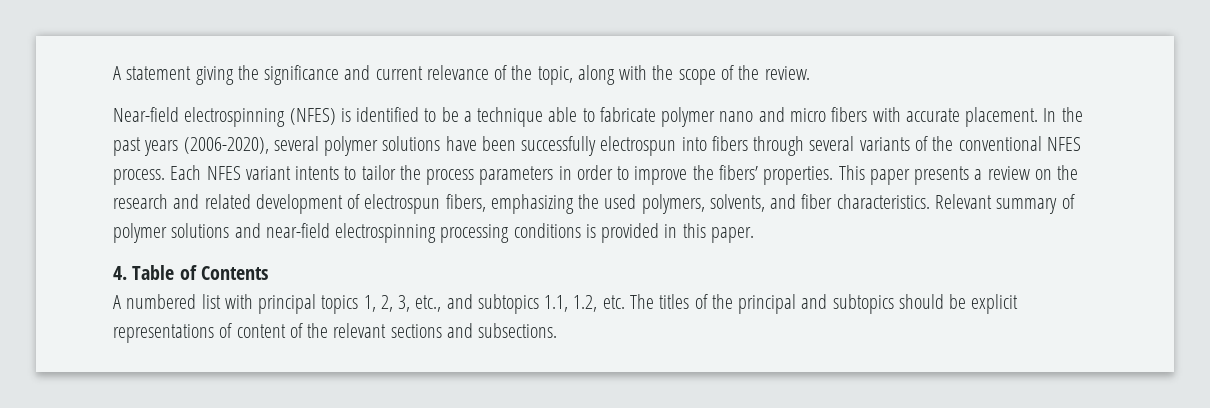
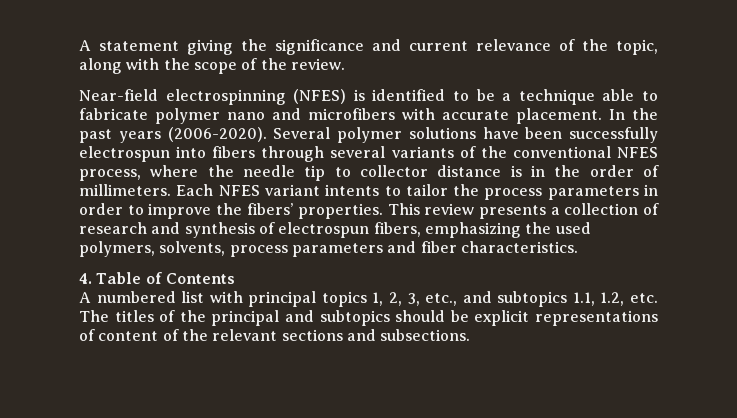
- Near-field electrospinning (NFES) is identified to be a technique able to fabricate polymer nano and micro fibers with accurate placement.
+ Near-field electrospinning (NFES) is identified to be a technique able to fabricate polymer nano and microfibers with accurate placement.
- In the past years (2006-2020), several polymer solutions have been successfully electrospun into fibers through several variants of the conventional NFES process.
+ In the past years (2006-2020). Several polymer solutions have been successfully electrospun into fibers through several variants of the conventional NFES process, where the needle tip to collector distance is in the order of millimeters.
- This paper presents a review on the research and related development of electrospun fibers, emphasizing the used polymers, solvents, and fiber characteristics. Relevant summary of polymer solutions and near-field electrospinning processing conditions is provided in this paper.
+ This review presents a collection of research and synthesis of electrospun fibers, emphasizing the used polymers, solvents, process parameters and fiber characteristics.

